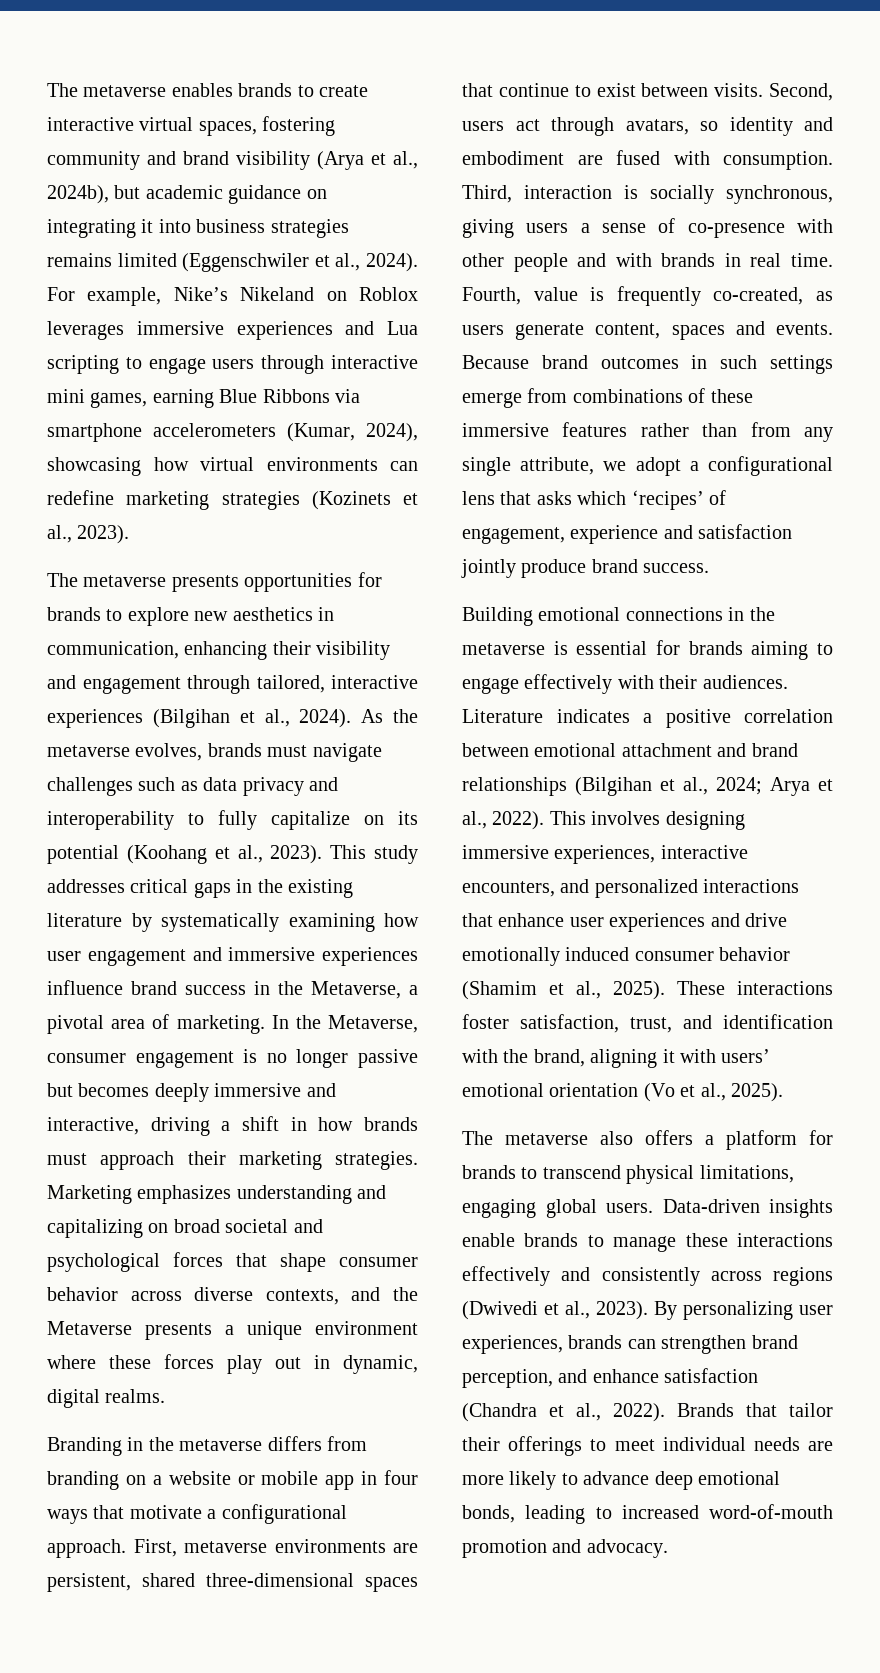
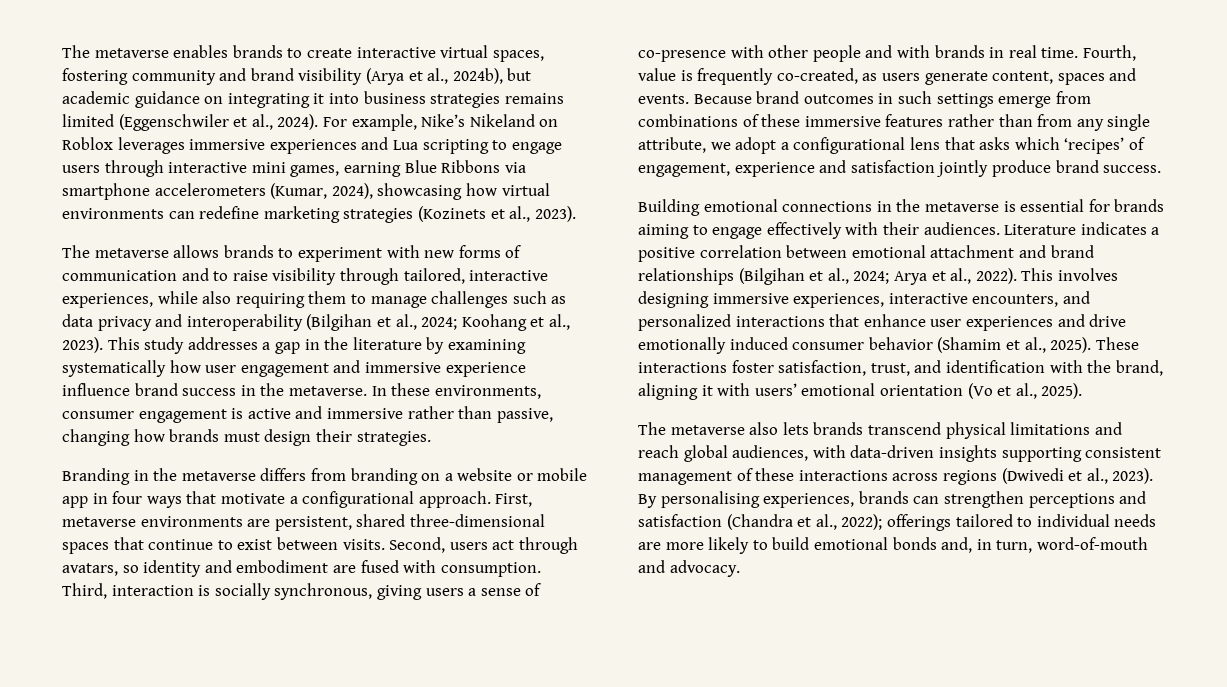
- The metaverse presents opportunities for brands to explore new aesthetics in communication, enhancing their visibility and engagement through tailored, interactive experiences (Bilgihan et al., 2024). As the metaverse evolves, brands must navigate challenges such as data privacy and interoperability to fully capitalize on its potential (Koohang et al., 2023).
+ The metaverse allows brands to experiment with new forms of communication and to raise visibility through tailored, interactive experiences, while also requiring them to manage challenges such as data privacy and interoperability (Bilgihan et al., 2024; Koohang et al., 2023).
- This study addresses critical gaps in the existing literature by systematically examining how user engagement and immersive experiences influence brand success in the Metaverse, a pivotal area of marketing. In the Metaverse, consumer engagement is no longer passive but becomes deeply immersive and interactive, driving a shift in how brands must approach their marketing strategies. Marketing emphasizes understanding and capitalizing on broad societal and psychological forces that shape consumer behavior across diverse contexts, and the Metaverse presents a unique environment where these forces play out in dynamic, digital realms.
+ This study addresses a gap in the literature by examining systematically how user engagement and immersive experience influence brand success in the metaverse. In these environments, consumer engagement is active and immersive rather than passive, changing how brands must design their strategies.
- The metaverse also offers a platform for brands to transcend physical limitations, engaging global users. Data-driven insights enable brands to manage these interactions effectively and consistently across regions (Dwivedi et al., 2023).
+ The metaverse also lets brands transcend physical limitations and reach global audiences, with data-driven insights supporting consistent management of these interactions across regions (Dwivedi et al., 2023).
- By personalizing user experiences, brands can strengthen brand perception, and enhance satisfaction (Chandra et al., 2022). Brands that tailor their offerings to meet individual needs are more likely to advance deep emotional bonds, leading to increased word-of-mouth promotion and advocacy.
+ By personalising experiences, brands can strengthen perceptions and satisfaction (Chandra et al., 2022); offerings tailored to individual needs are more likely to build emotional bonds and, in turn, word-of-mouth and advocacy.

